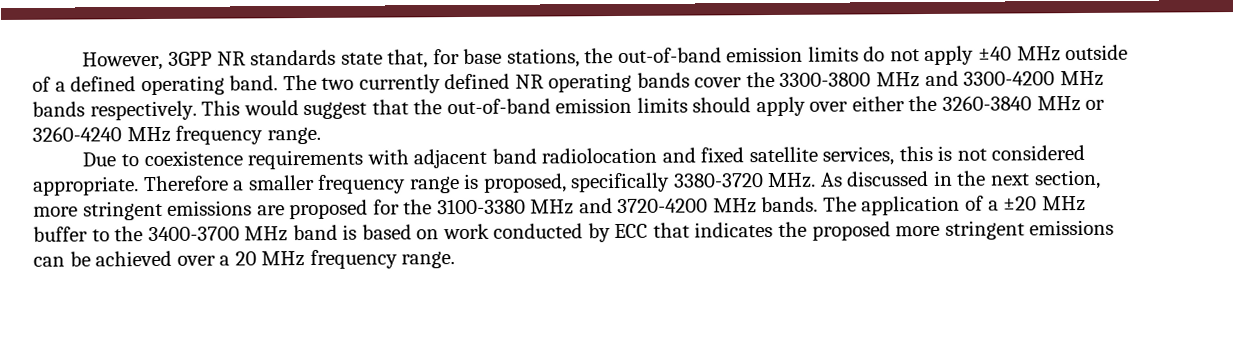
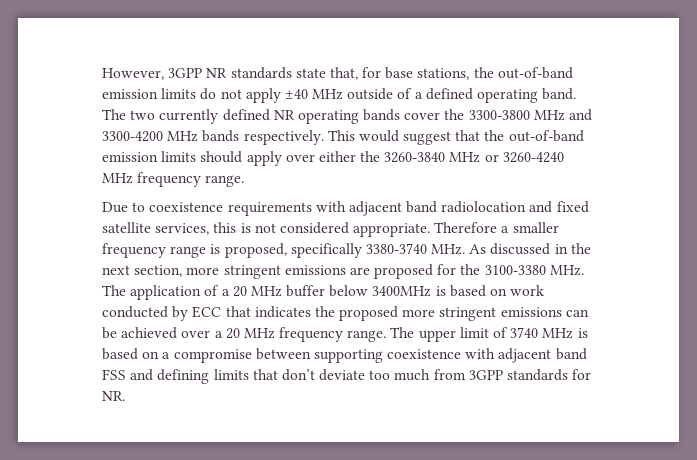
- Therefore a smaller frequency range is proposed, specifically 3380-3720 MHz. As discussed in the next section, more stringent emissions are proposed for the 3100-3380 MHz and 3720-4200 MHz bands. The application of a ±20 MHz buffer to the 3400-3700 MHz band is based on work conducted by ECC that indicates the proposed more stringent emissions can be achieved over a 20 MHz frequency range.
+ Therefore a smaller frequency range is proposed, specifically 3380-3740 MHz. As discussed in the next section, more stringent emissions are proposed for the 3100-3380 MHz. The application of a 20 MHz buffer below 3400MHz is based on work conducted by ECC that indicates the proposed more stringent emissions can be achieved over a 20 MHz frequency range.
+ The upper limit of 3740 MHz is based on a compromise between supporting coexistence with adjacent band FSS and defining limits that don’t deviate too much from 3GPP standards for NR.

